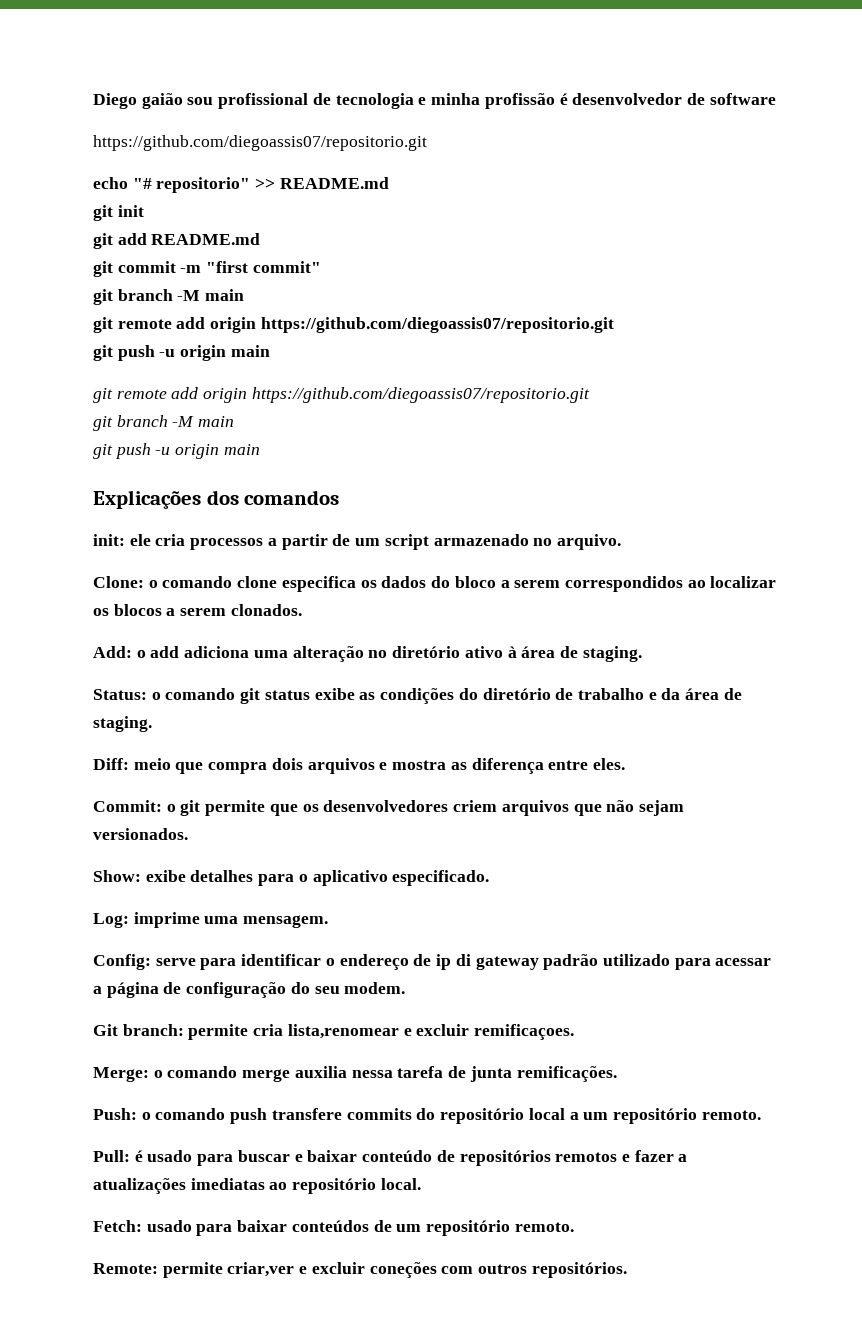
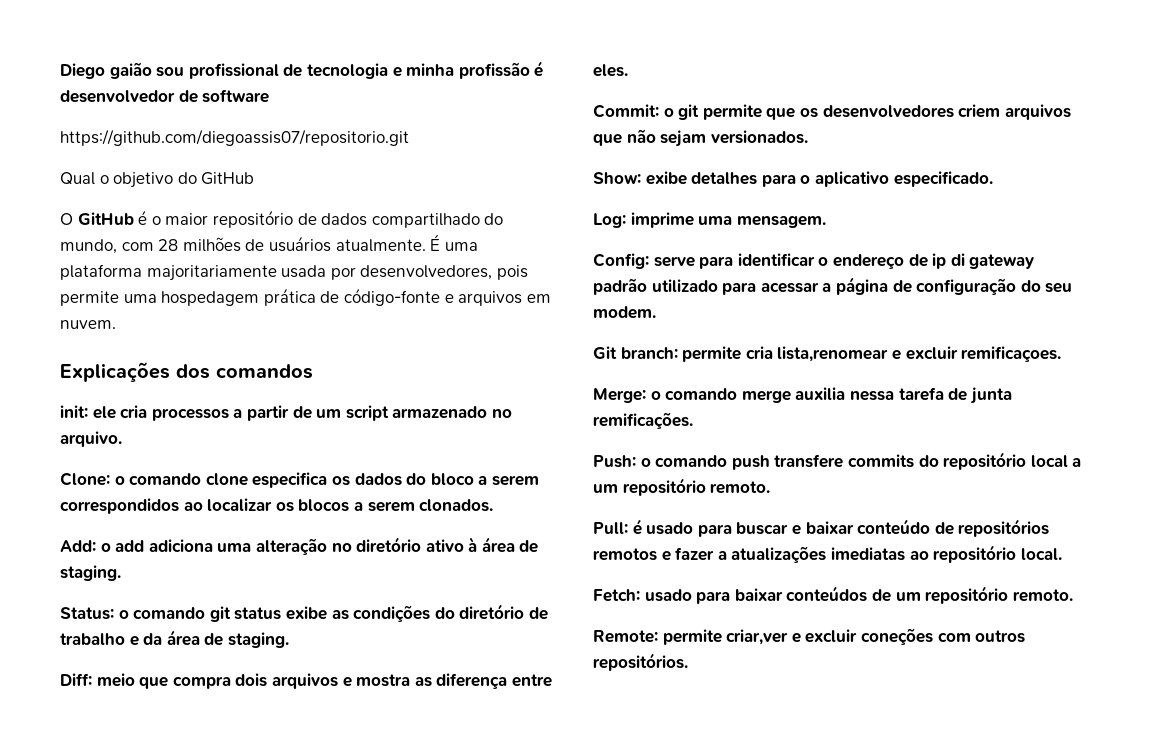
- echo "# repositorio" >> README.md
- git init
- git add README.md
- git commit -m "first commit"
- git branch -M main
- git remote add origin https://github.com/diegoassis07/repositorio.git
- git push -u origin main
- git remote add origin https://github.com/diegoassis07/repositorio.git
- git branch -M main
- git push -u origin main
+ Qual o objetivo do GitHub
+ O GitHub é o maior repositório de dados compartilhado do mundo, com 28 milhões de usuários atualmente. É uma plataforma majoritariamente usada por desenvolvedores, pois permite uma hospedagem prática de código-fonte e arquivos em nuvem.

